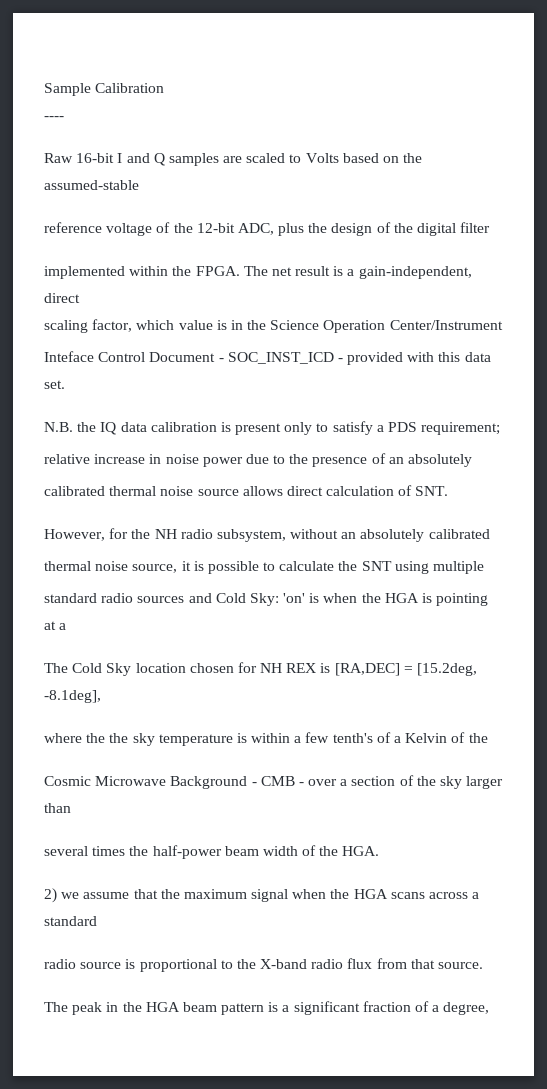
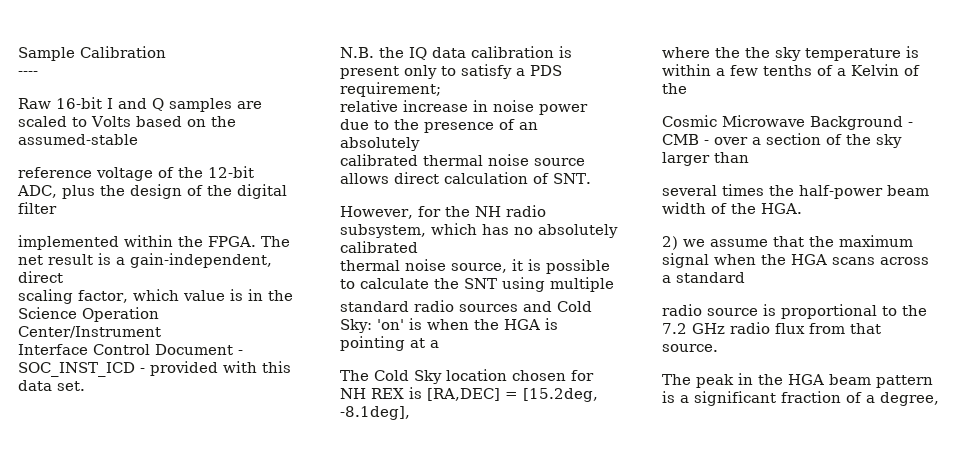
- Inteface Control Document - SOC_INST_ICD - provided with this data set.
+ Interface Control Document - SOC_INST_ICD - provided with this data set.
- However, for the NH radio subsystem, without an absolutely calibrated
+ However, for the NH radio subsystem, which has no absolutely calibrated
- where the the sky temperature is within a few tenth's of a Kelvin of the
+ where the the sky temperature is within a few tenths of a Kelvin of the
- radio source is proportional to the X-band radio flux from that source.
+ radio source is proportional to the 7.2 GHz radio flux from that source.

